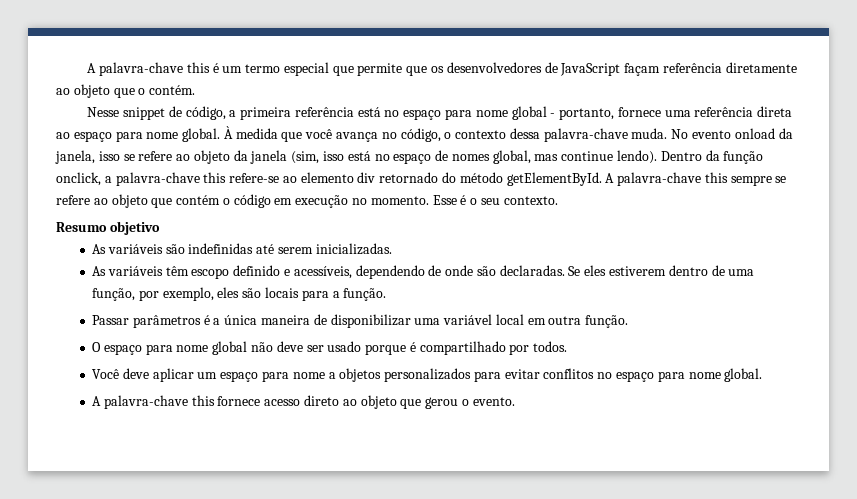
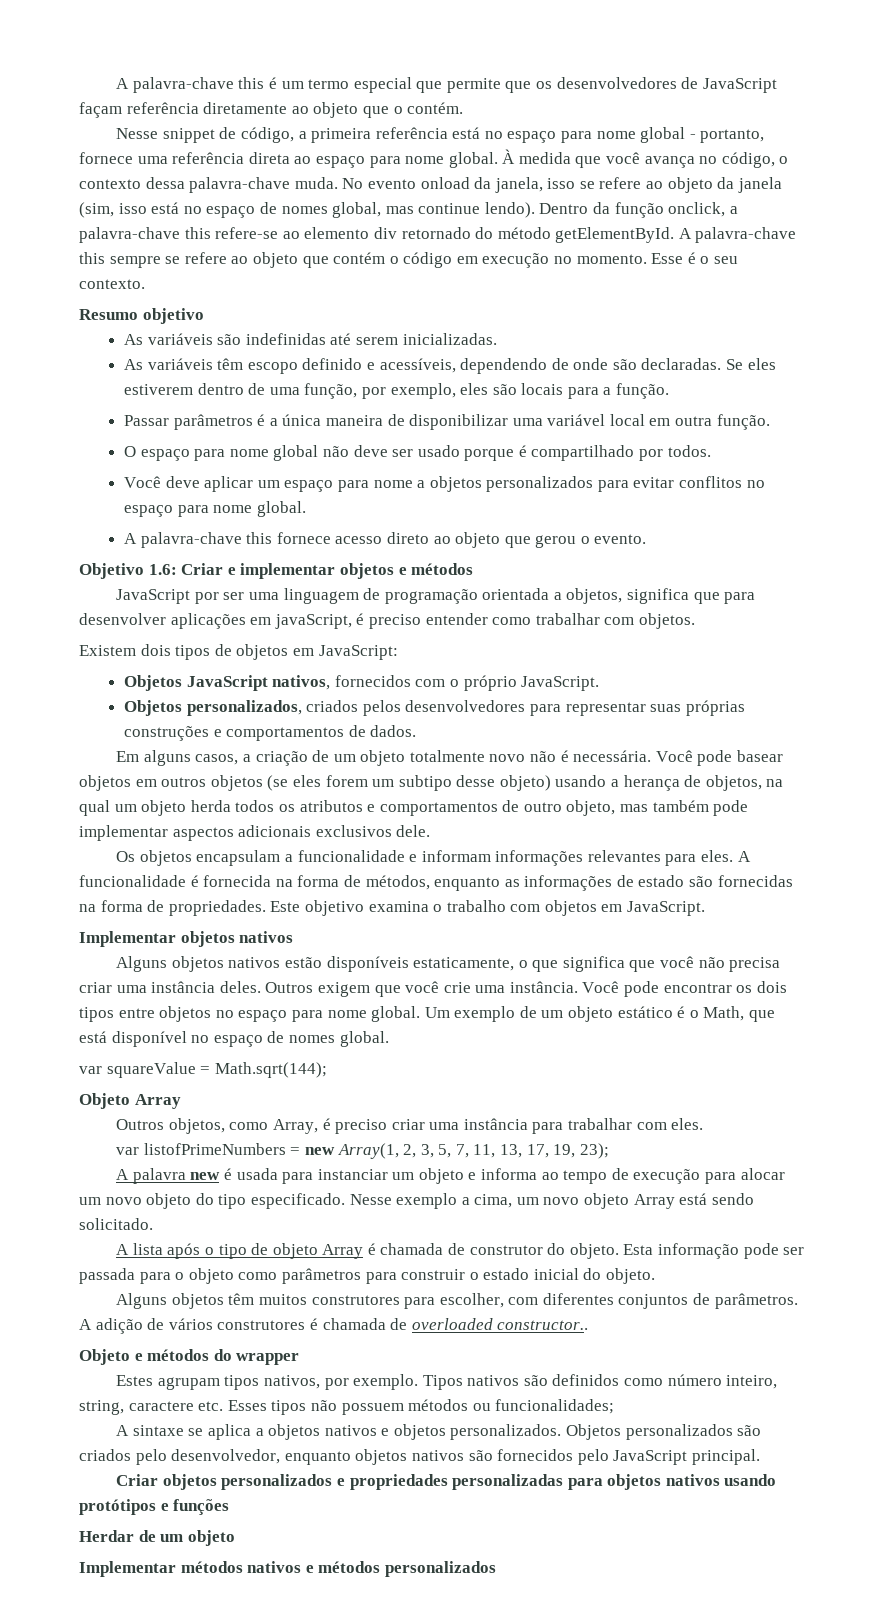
+ Objetivo 1.6: Criar e implementar objetos e métodos
+ JavaScript por ser uma linguagem de programação orientada a objetos, significa que para desenvolver aplicações em javaScript, é preciso entender como trabalhar com objetos.
+ Existem dois tipos de objetos em JavaScript:
+ Objetos JavaScript nativos, fornecidos com o próprio JavaScript.
+ Objetos personalizados, criados pelos desenvolvedores para representar suas próprias construções e comportamentos de dados.
+ Em alguns casos, a criação de um objeto totalmente novo não é necessária. Você pode basear objetos em outros objetos (se eles forem um subtipo desse objeto) usando a herança de objetos, na qual um objeto herda todos os atributos e comportamentos de outro objeto, mas também pode implementar aspectos adicionais exclusivos dele.
+ Os objetos encapsulam a funcionalidade e informam informações relevantes para eles. A funcionalidade é fornecida na forma de métodos, enquanto as informações de estado são fornecidas na forma de propriedades. Este objetivo examina o trabalho com objetos em JavaScript.
+ Implementar objetos nativos
+ Alguns objetos nativos estão disponíveis estaticamente, o que significa que você não precisa criar uma instância deles. Outros exigem que você crie uma instância. Você pode encontrar os dois tipos entre objetos no espaço para nome global. Um exemplo de um objeto estático é o Math, que está disponível no espaço de nomes global.
+ var squareValue = Math.sqrt(144);
+ Objeto Array
+ Outros objetos, como Array, é preciso criar uma instância para trabalhar com eles.
+ var listofPrimeNumbers = new Array(1, 2, 3, 5, 7, 11, 13, 17, 19, 23);
+ A palavra new é usada para instanciar um objeto e informa ao tempo de execução para alocar um novo objeto do tipo especificado. Nesse exemplo a cima, um novo objeto Array está sendo solicitado.
+ A lista após o tipo de objeto Array é chamada de construtor do objeto. Esta informação pode ser passada para o objeto como parâmetros para construir o estado inicial do objeto.
+ Alguns objetos têm muitos construtores para escolher, com diferentes conjuntos de parâmetros. A adição de vários construtores é chamada de overloaded constructor..
+ Objeto e métodos do wrapper
+ Estes agrupam tipos nativos, por exemplo. Tipos nativos são definidos como número inteiro, string, caractere etc. Esses tipos não possuem métodos ou funcionalidades;
+ A sintaxe se aplica a objetos nativos e objetos personalizados. Objetos personalizados são criados pelo desenvolvedor, enquanto objetos nativos são fornecidos pelo JavaScript principal.
+ Criar objetos personalizados e propriedades personalizadas para objetos nativos usando protótipos e funções
+ Herdar de um objeto
+ Implementar métodos nativos e métodos personalizados

